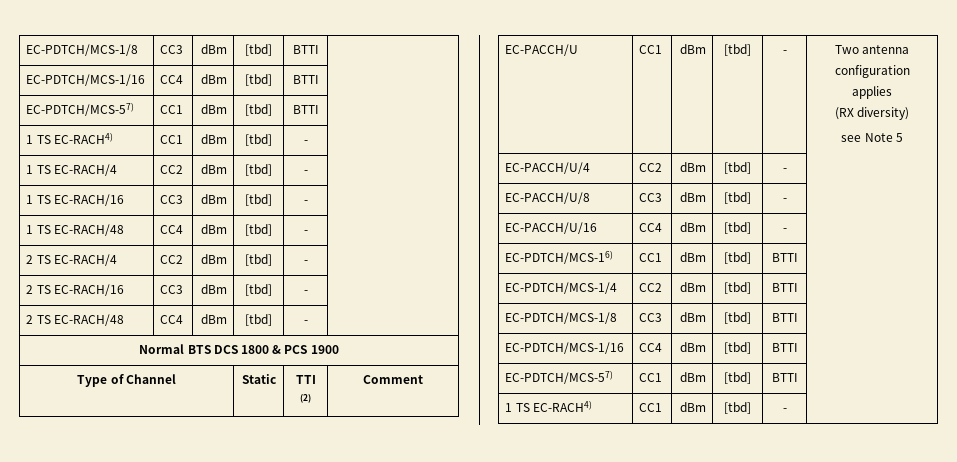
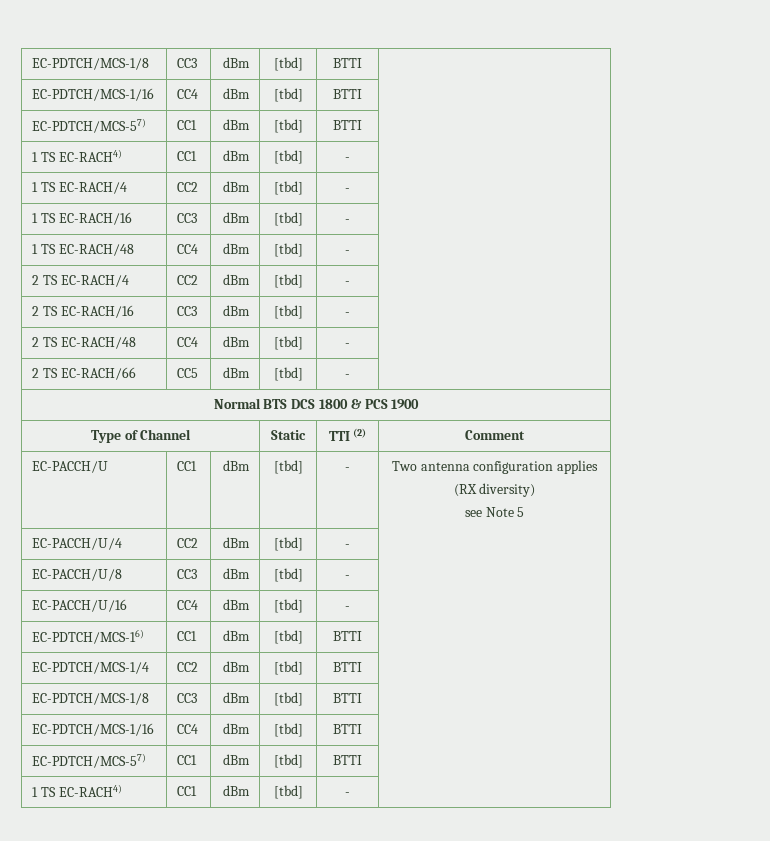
+ 2 TS EC-RACH/66 | CC5 | dBm | [tbd] | - |

